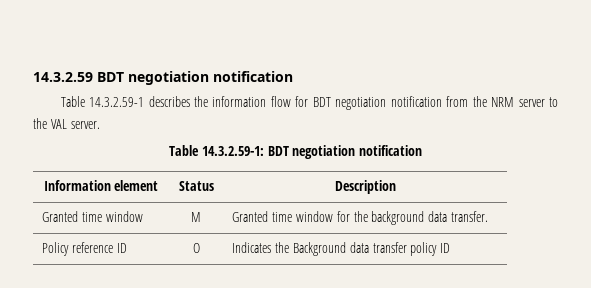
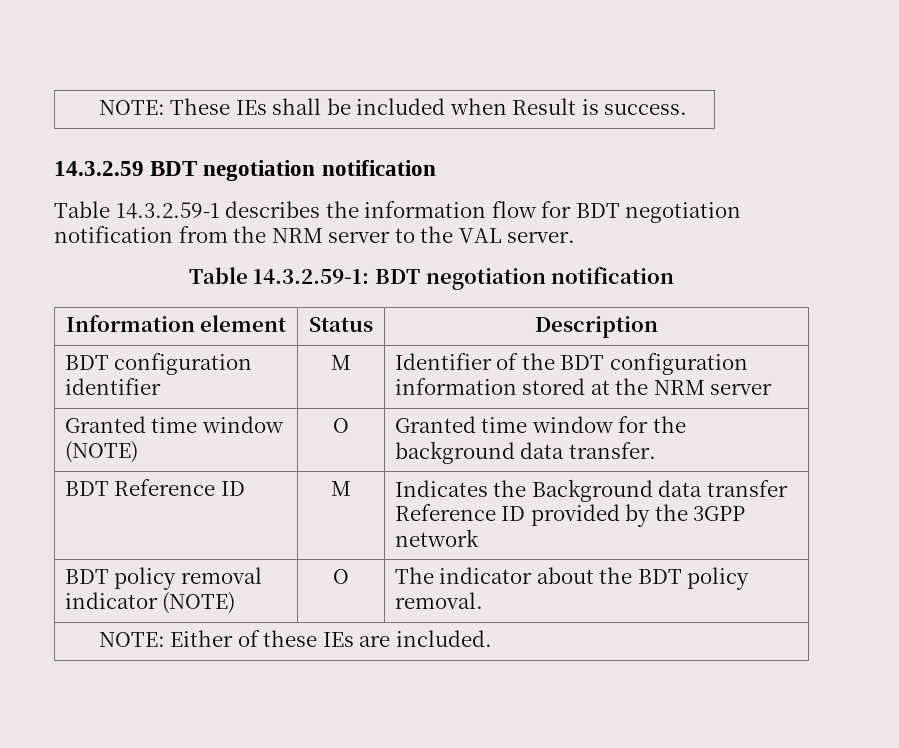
+ NOTE: These IEs shall be included when Result is success.
- Granted time window | M | Granted time window for the background data transfer.
+ BDT configuration identifier | M | Identifier of the BDT configuration information stored at the NRM server
+ Granted time window (NOTE) | O | Granted time window for the background data transfer.
- Policy reference ID | O | Indicates the Background data transfer policy ID
+ BDT Reference ID | M | Indicates the Background data transfer Reference ID provided by the 3GPP network
+ BDT policy removal indicator (NOTE) | O | The indicator about the BDT policy removal.
+ NOTE: Either of these IEs are included.

